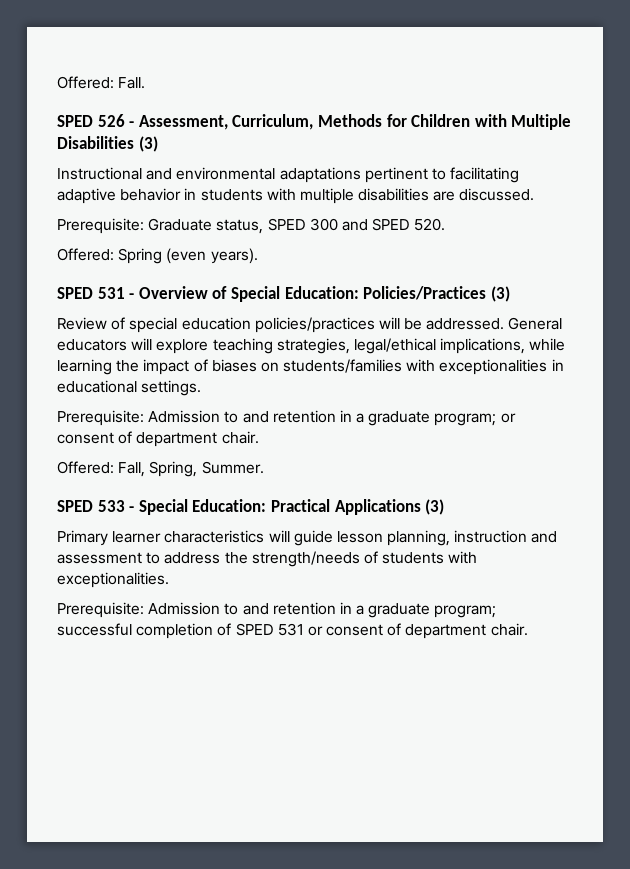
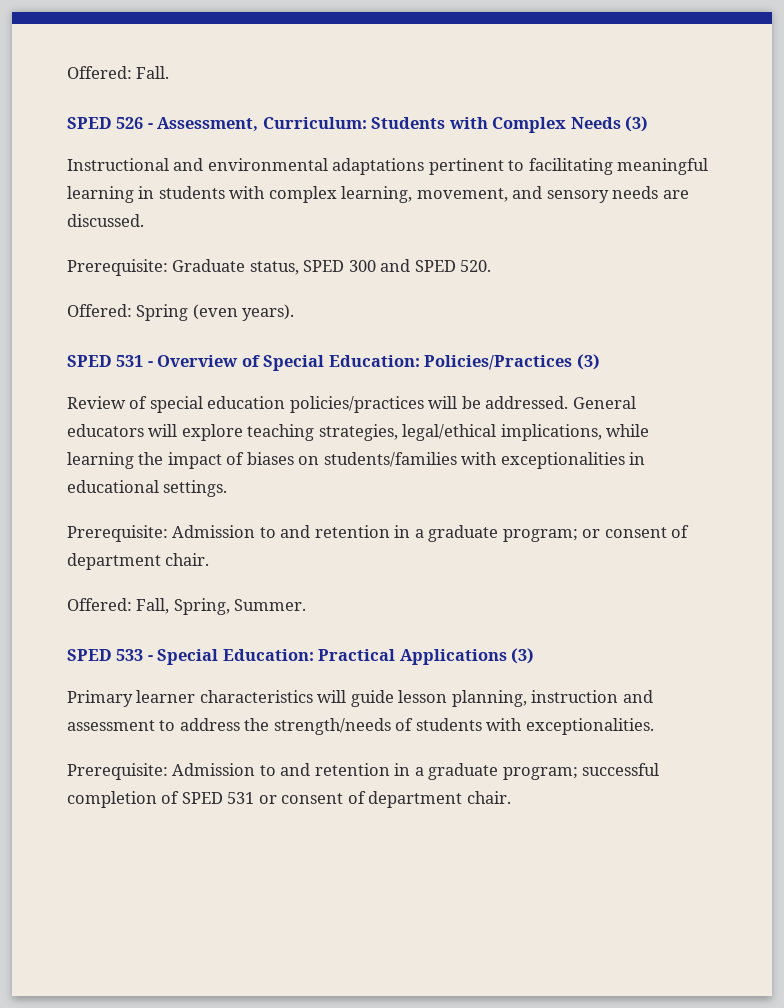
- SPED 526 - Assessment, Curriculum, Methods for Children with Multiple Disabilities (3)
+ SPED 526 - Assessment, Curriculum: Students with Complex Needs (3)
- Instructional and environmental adaptations pertinent to facilitating adaptive behavior in students with multiple disabilities are discussed.
+ Instructional and environmental adaptations pertinent to facilitating meaningful learning in students with complex learning, movement, and sensory needs are discussed.

